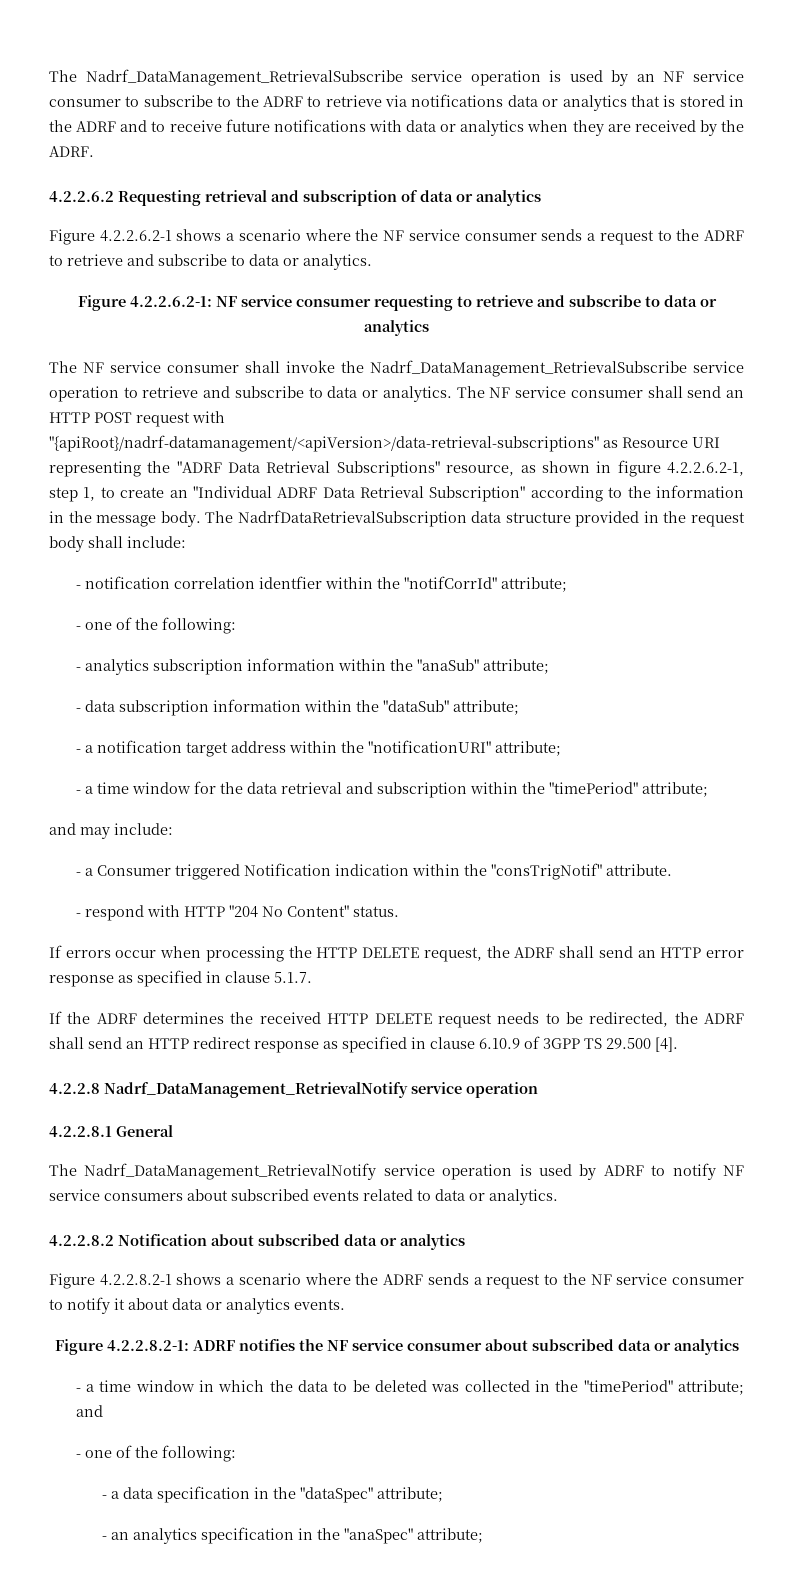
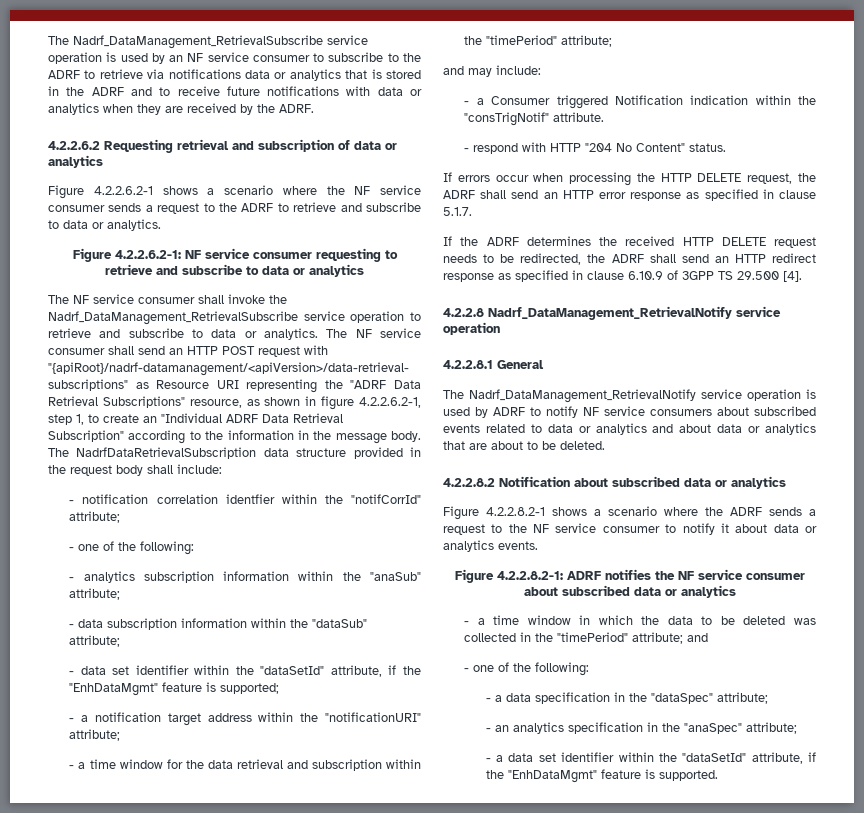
+ - data set identifier within the "dataSetId" attribute, if the "EnhDataMgmt" feature is supported;
- The Nadrf_DataManagement_RetrievalNotify service operation is used by ADRF to notify NF service consumers about subscribed events related to data or analytics.
+ The Nadrf_DataManagement_RetrievalNotify service operation is used by ADRF to notify NF service consumers about subscribed events related to data or analytics and about data or analytics that are about to be deleted.
+ - a data set identifier within the "dataSetId" attribute, if the "EnhDataMgmt" feature is supported.

